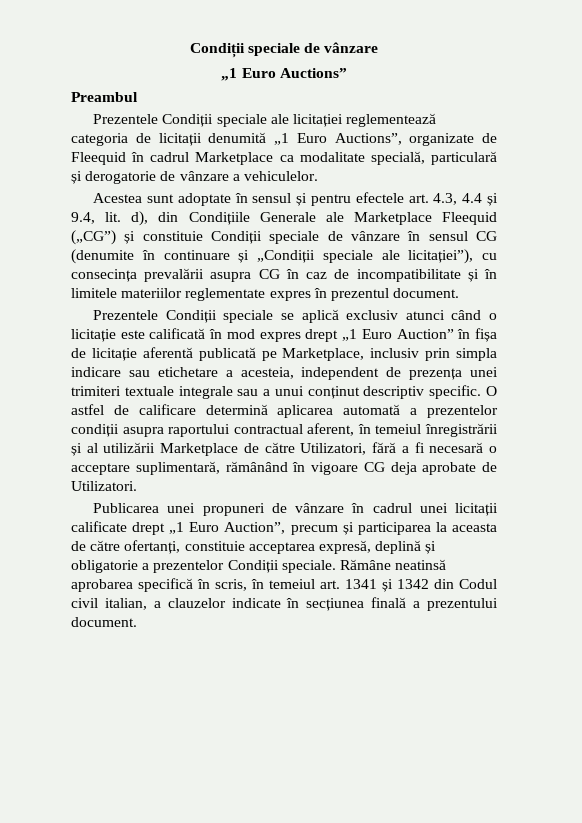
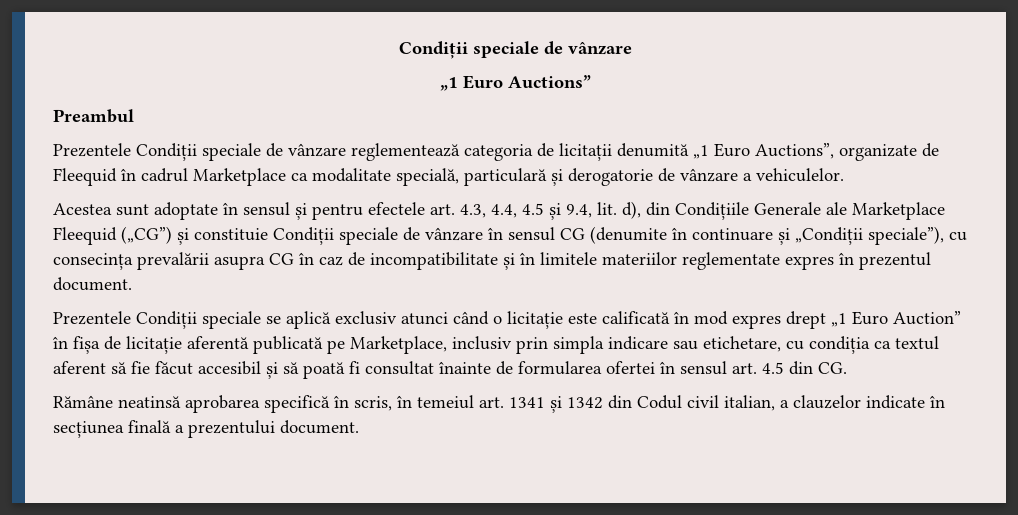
- Prezentele Condiții speciale ale licitației reglementează categoria de licitații denumită „1 Euro Auctions”, organizate de Fleequid în cadrul Marketplace ca modalitate specială, particulară și derogatorie de vânzare a vehiculelor.
+ Prezentele Condiții speciale de vânzare reglementează categoria de licitații denumită „1 Euro Auctions”, organizate de Fleequid în cadrul Marketplace ca modalitate specială, particulară și derogatorie de vânzare a vehiculelor.
- Acestea sunt adoptate în sensul și pentru efectele art. 4.3, 4.4 și 9.4, lit. d), din Condițiile Generale ale Marketplace Fleequid („CG”) și constituie Condiții speciale de vânzare în sensul CG (denumite în continuare și „Condiții speciale ale licitației”), cu consecința prevalării asupra CG în caz de incompatibilitate și în limitele materiilor reglementate expres în prezentul document.
+ Acestea sunt adoptate în sensul și pentru efectele art. 4.3, 4.4, 4.5 și 9.4, lit. d), din Condițiile Generale ale Marketplace Fleequid („CG”) și constituie Condiții speciale de vânzare în sensul CG (denumite în continuare și „Condiții speciale”), cu consecința prevalării asupra CG în caz de incompatibilitate și în limitele materiilor reglementate expres în prezentul document.
- Prezentele Condiții speciale se aplică exclusiv atunci când o licitație este calificată în mod expres drept „1 Euro Auction” în fișa de licitație aferentă publicată pe Marketplace, inclusiv prin simpla indicare sau etichetare a acesteia, independent de prezența unei trimiteri textuale integrale sau a unui conținut descriptiv specific. O astfel de calificare determină aplicarea automată a prezentelor condiții asupra raportului contractual aferent, în temeiul înregistrării și al utilizării Marketplace de către Utilizatori, fără a fi necesară o acceptare suplimentară, rămânând în vigoare CG deja aprobate de Utilizatori.
- Publicarea unei propuneri de vânzare în cadrul unei licitații calificate drept „1 Euro Auction”, precum și participarea la aceasta de către ofertanți, constituie acceptarea expresă, deplină și obligatorie a prezentelor Condiții speciale. Rămâne neatinsă aprobarea specifică în scris, în temeiul art. 1341 și 1342 din Codul civil italian, a clauzelor indicate în secțiunea finală a prezentului document.
+ Prezentele Condiții speciale se aplică exclusiv atunci când o licitație este calificată în mod expres drept „1 Euro Auction” în fișa de licitație aferentă publicată pe Marketplace, inclusiv prin simpla indicare sau etichetare, cu condiția ca textul aferent să fie făcut accesibil și să poată fi consultat înainte de formularea ofertei în sensul art. 4.5 din CG.
+ Rămâne neatinsă aprobarea specifică în scris, în temeiul art. 1341 și 1342 din Codul civil italian, a clauzelor indicate în secțiunea finală a prezentului document.

